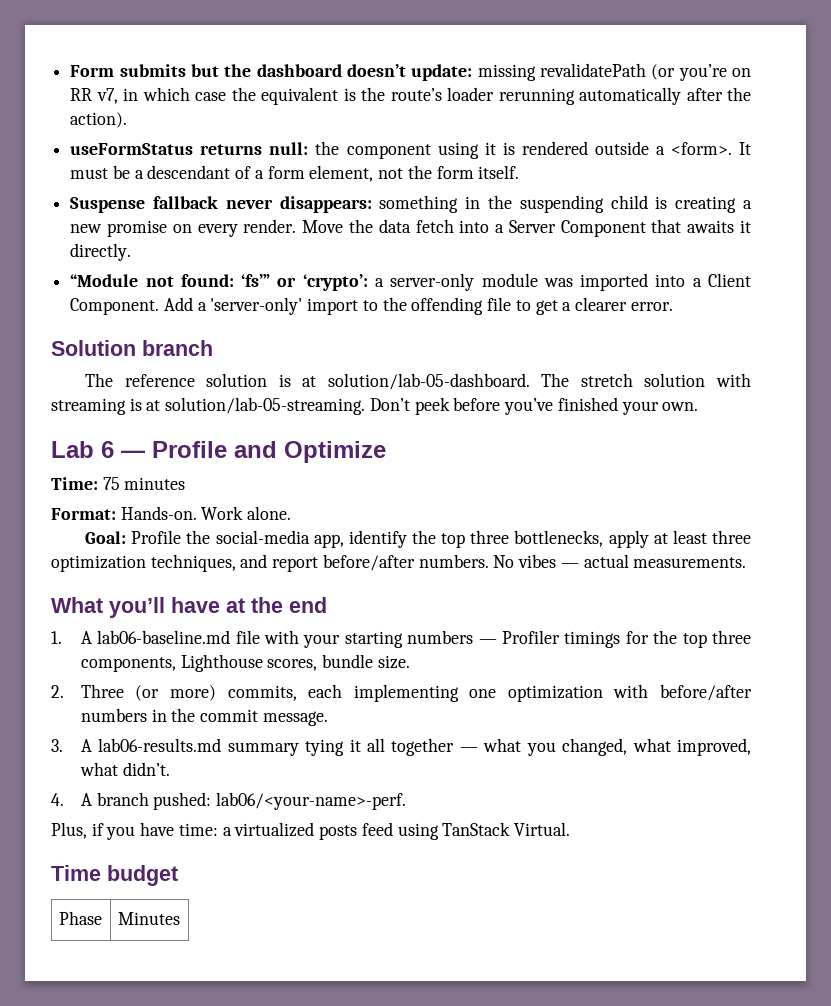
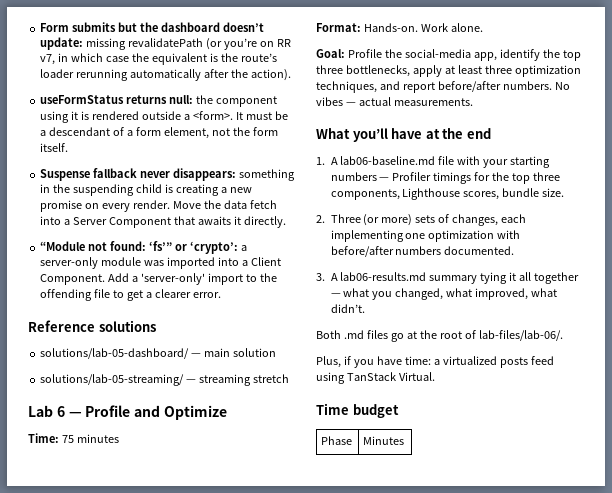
- Solution branch
- The reference solution is at solution/lab-05-dashboard. The stretch solution with streaming is at solution/lab-05-streaming. Don’t peek before you’ve finished your own.
+ Reference solutions
+ solutions/lab-05-dashboard/ — main solution
+ solutions/lab-05-streaming/ — streaming stretch
- 2. Three (or more) commits, each implementing one optimization with before/after numbers in the commit message.
+ 2. Three (or more) sets of changes, each implementing one optimization with before/after numbers documented.
- 4. A branch pushed: lab06/<your-name>-perf.
+ Both .md files go at the root of lab-files/lab-06/.

